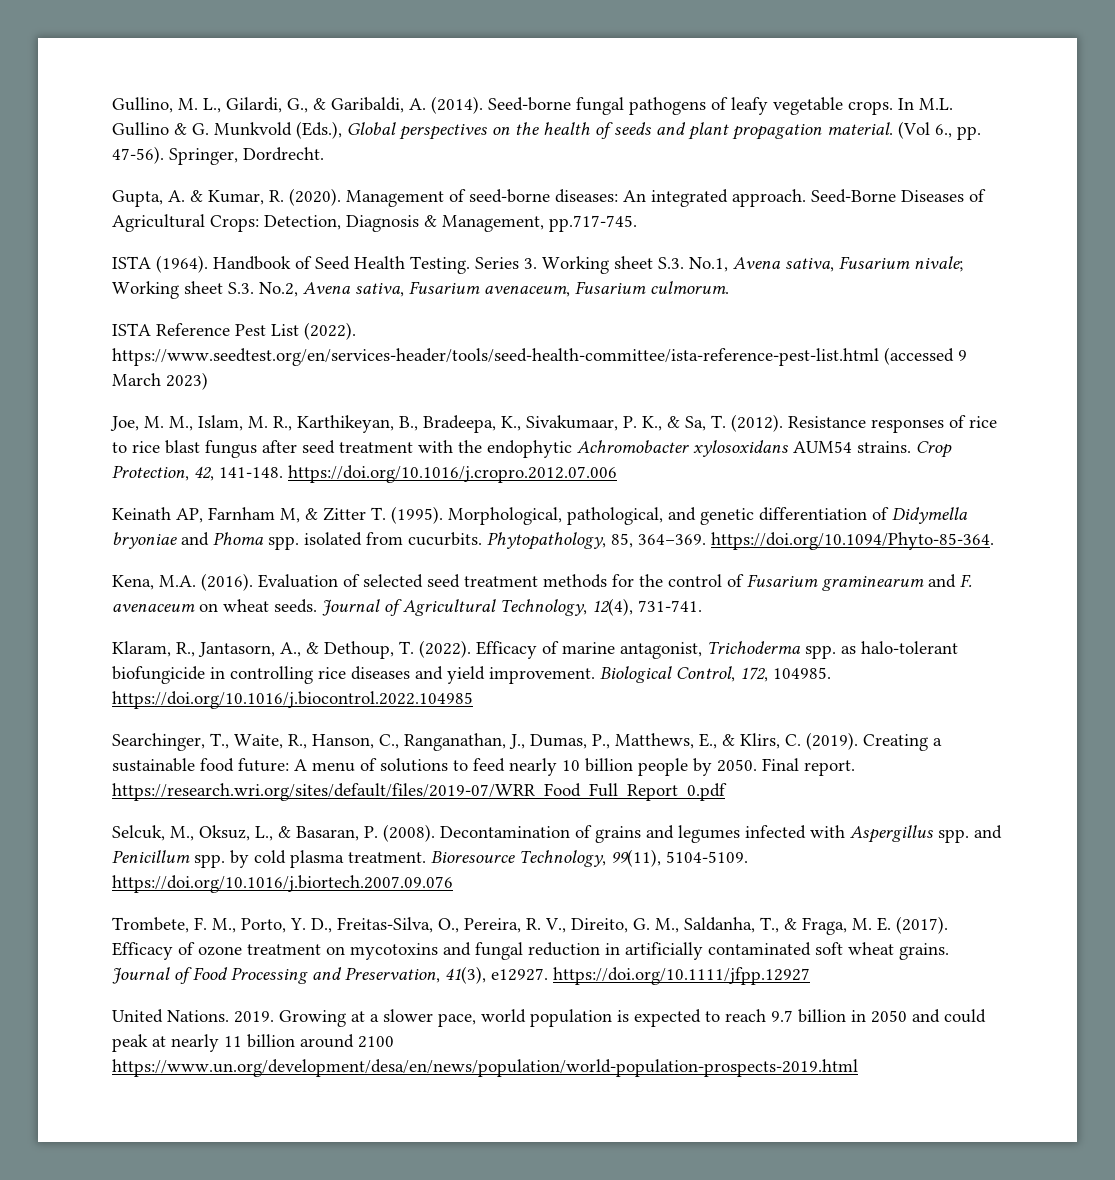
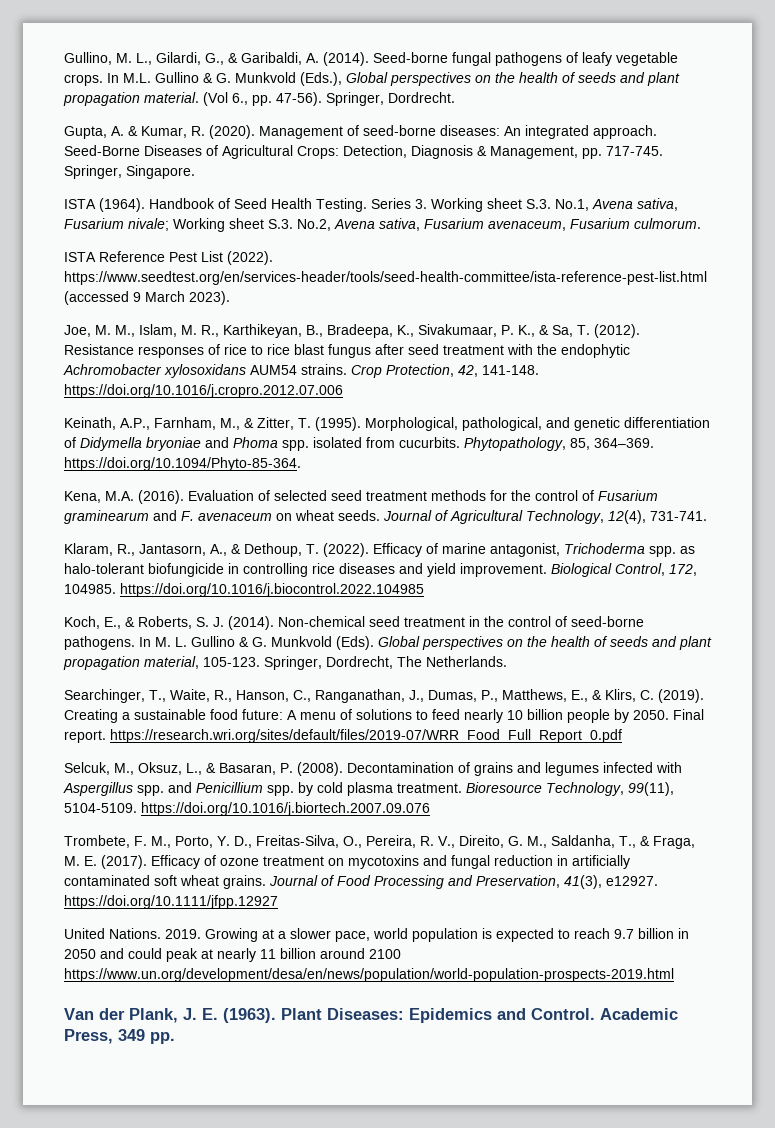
- Seed-Borne Diseases of Agricultural Crops: Detection, Diagnosis & Management, pp.717-745.
+ Seed-Borne Diseases of Agricultural Crops: Detection, Diagnosis & Management, pp. 717-745. Springer, Singapore.
- ISTA Reference Pest List (2022). https://www.seedtest.org/en/services-header/tools/seed-health-committee/ista-reference-pest-list.html (accessed 9 March 2023)
+ ISTA Reference Pest List (2022). https://www.seedtest.org/en/services-header/tools/seed-health-committee/ista-reference-pest-list.html (accessed 9 March 2023).
- Keinath AP, Farnham M, & Zitter T. (1995).
+ Keinath, A.P., Farnham, M., & Zitter, T. (1995).
+ Koch, E., & Roberts, S. J. (2014). Non-chemical seed treatment in the control of seed-borne pathogens. In M. L. Gullino & G. Munkvold (Eds). Global perspectives on the health of seeds and plant propagation material, 105-123. Springer, Dordrecht, The Netherlands.
- Decontamination of grains and legumes infected with Aspergillus spp. and Penicillum spp. by cold plasma treatment.
+ Decontamination of grains and legumes infected with Aspergillus spp. and Penicillium spp. by cold plasma treatment.
+ Van der Plank, J. E. (1963). Plant Diseases: Epidemics and Control. Academic Press, 349 pp.

